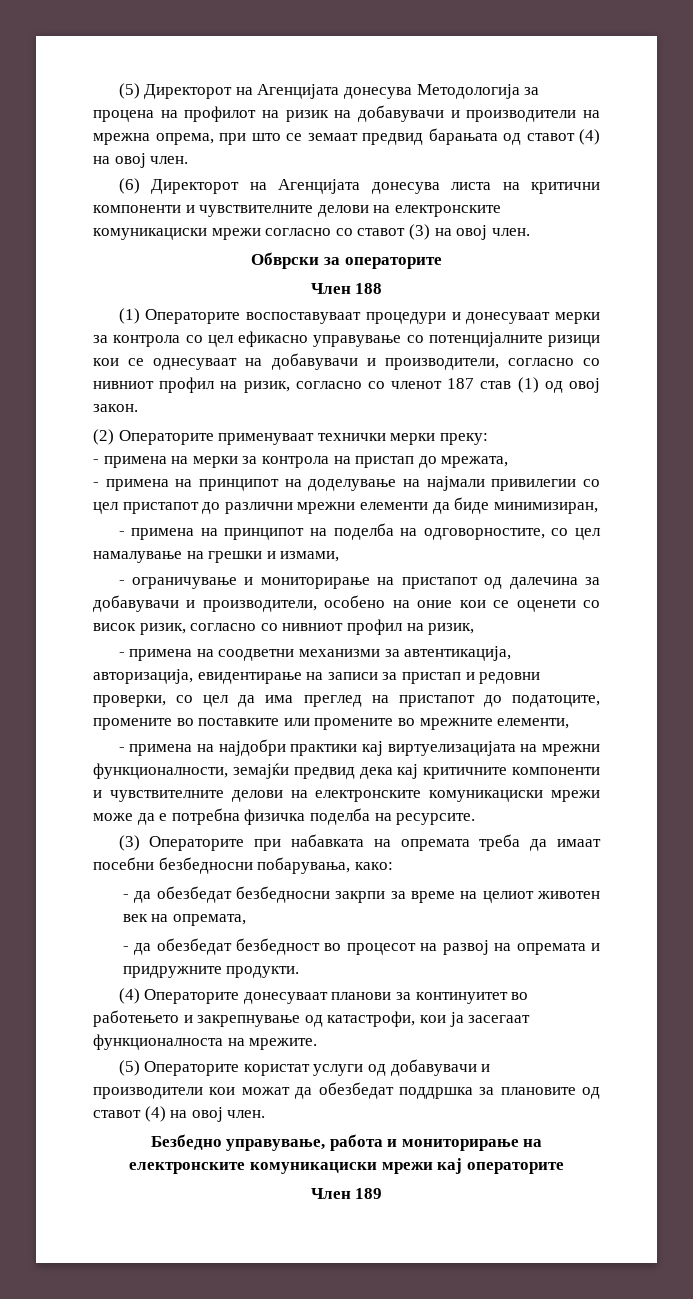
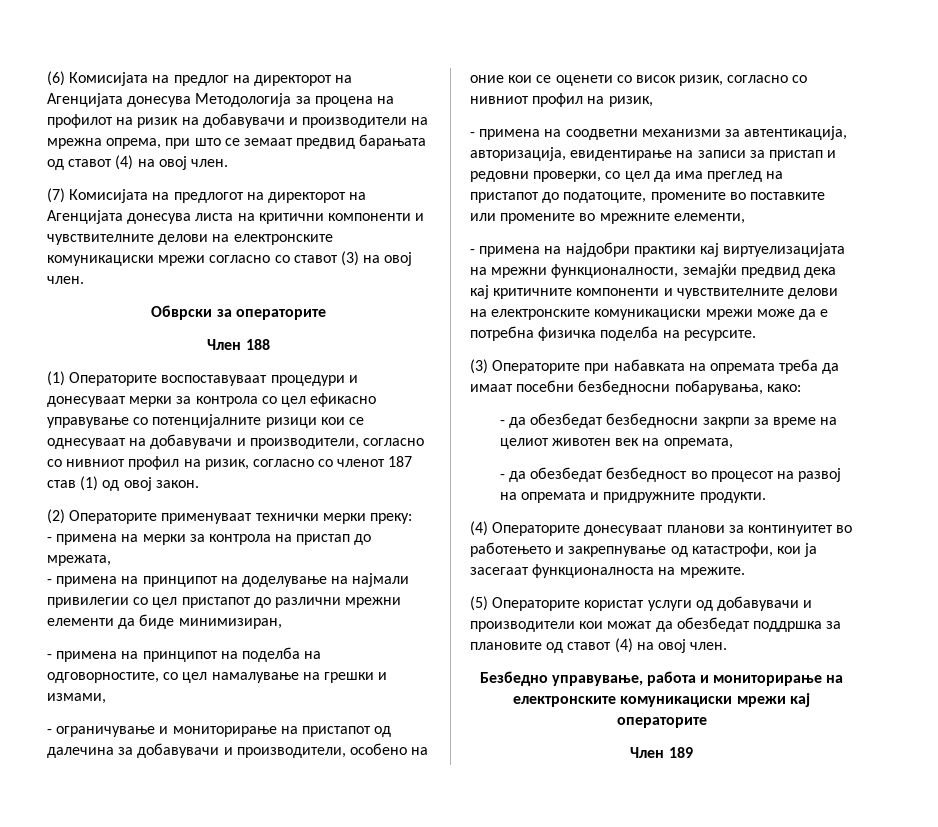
- (5) Директорот на Агенцијата донесува Методологија за процена на профилот на ризик на добавувачи и производители на мрежна опрема, при што се земаат предвид барањата од ставот (4) на овој член.
+ (6) Комисијата на предлог на директорот на Агенцијата донесува Методологија за процена на профилот на ризик на добавувачи и производители на мрежна опрема, при што се земаат предвид барањата од ставот (4) на овој член.
- (6) Директорот на Агенцијата донесува листа на критични компоненти и чувствителните делови на електронските комуникациски мрежи согласно со ставот (3) на овој член.
+ (7) Комисијата на предлогот на директорот на Агенцијата донесува листа на критични компоненти и чувствителните делови на електронските комуникациски мрежи согласно со ставот (3) на овој член.

